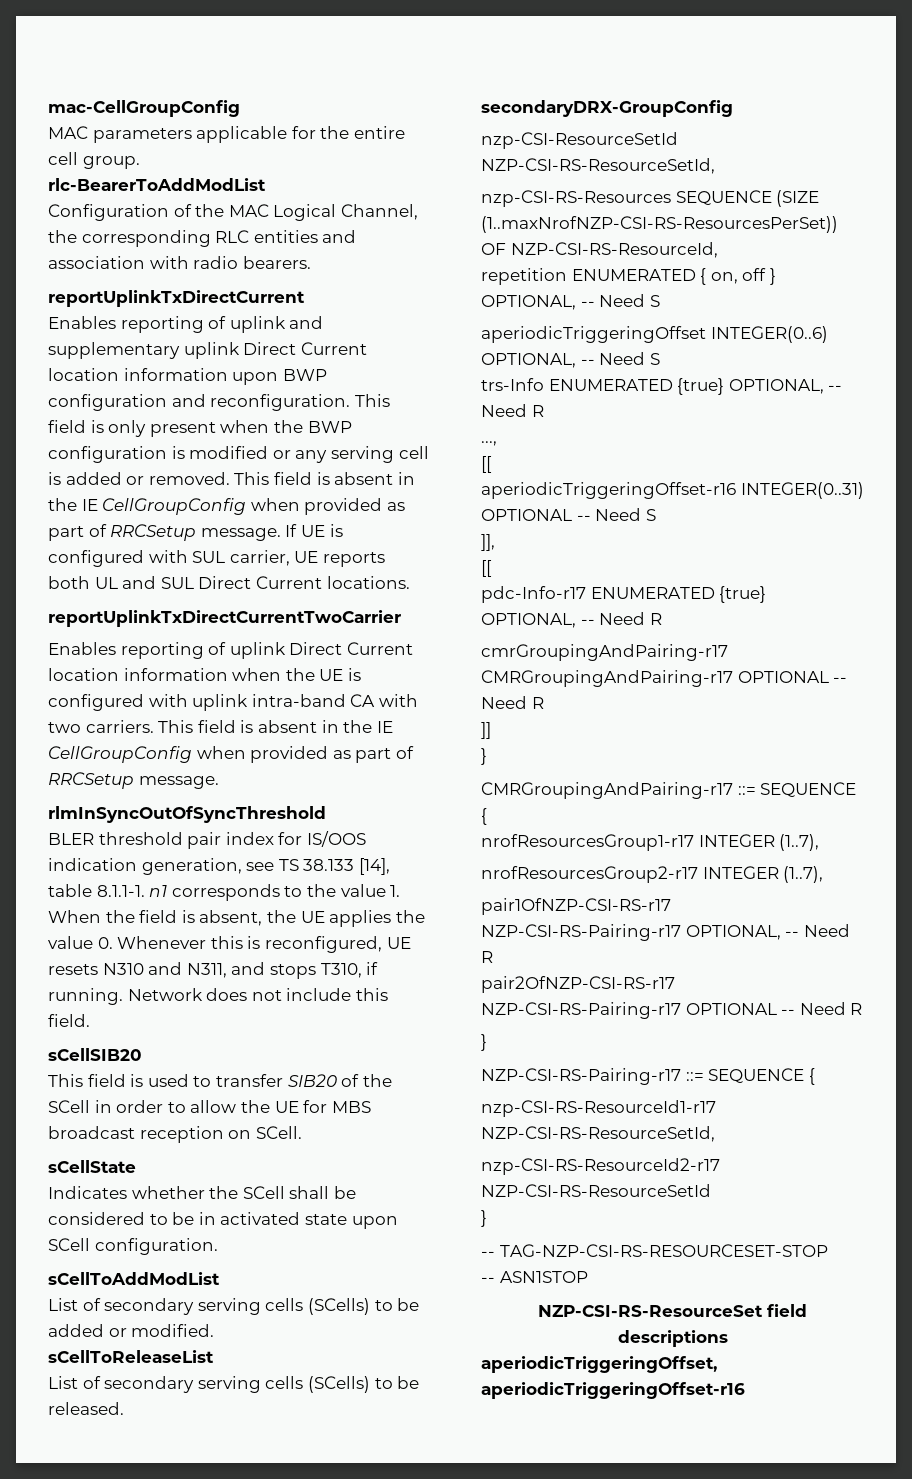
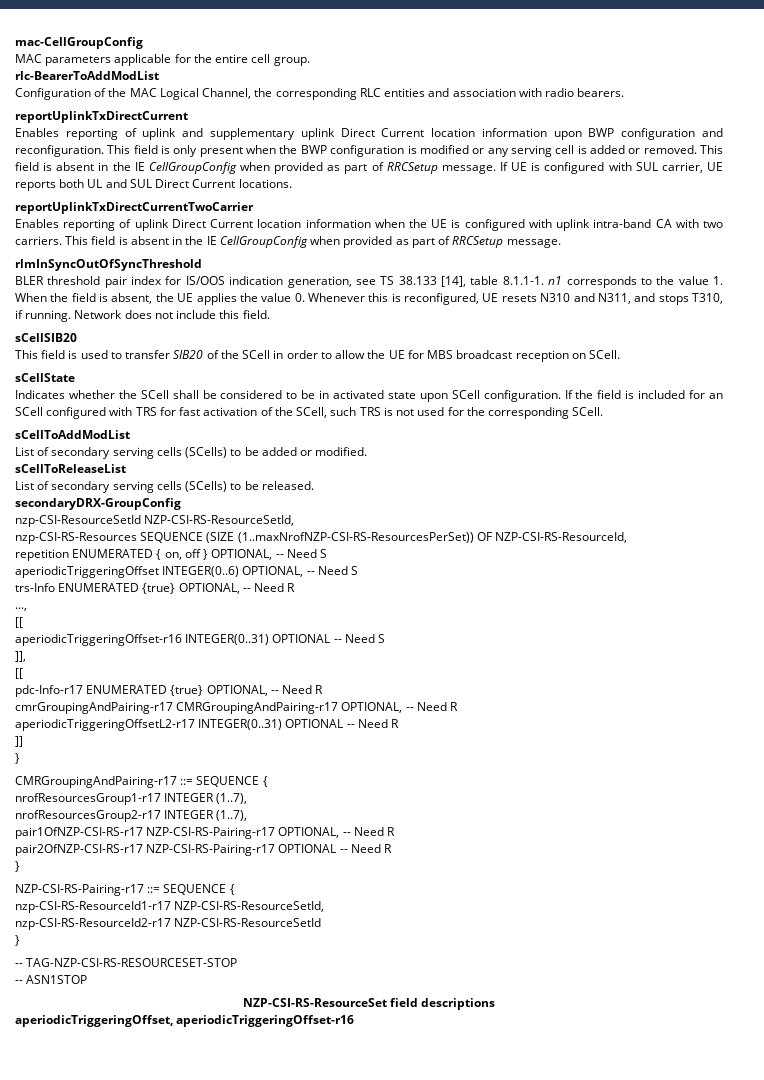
+ If the field is included for an SCell configured with TRS for fast activation of the SCell, such TRS is not used for the corresponding SCell.
- cmrGroupingAndPairing-r17 CMRGroupingAndPairing-r17 OPTIONAL -- Need R
+ cmrGroupingAndPairing-r17 CMRGroupingAndPairing-r17 OPTIONAL, -- Need R
+ aperiodicTriggeringOffsetL2-r17 INTEGER(0..31) OPTIONAL -- Need R

